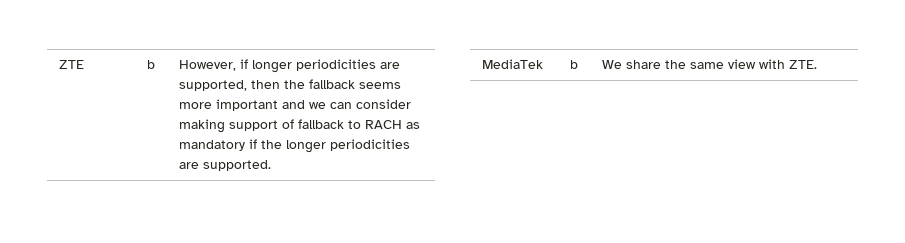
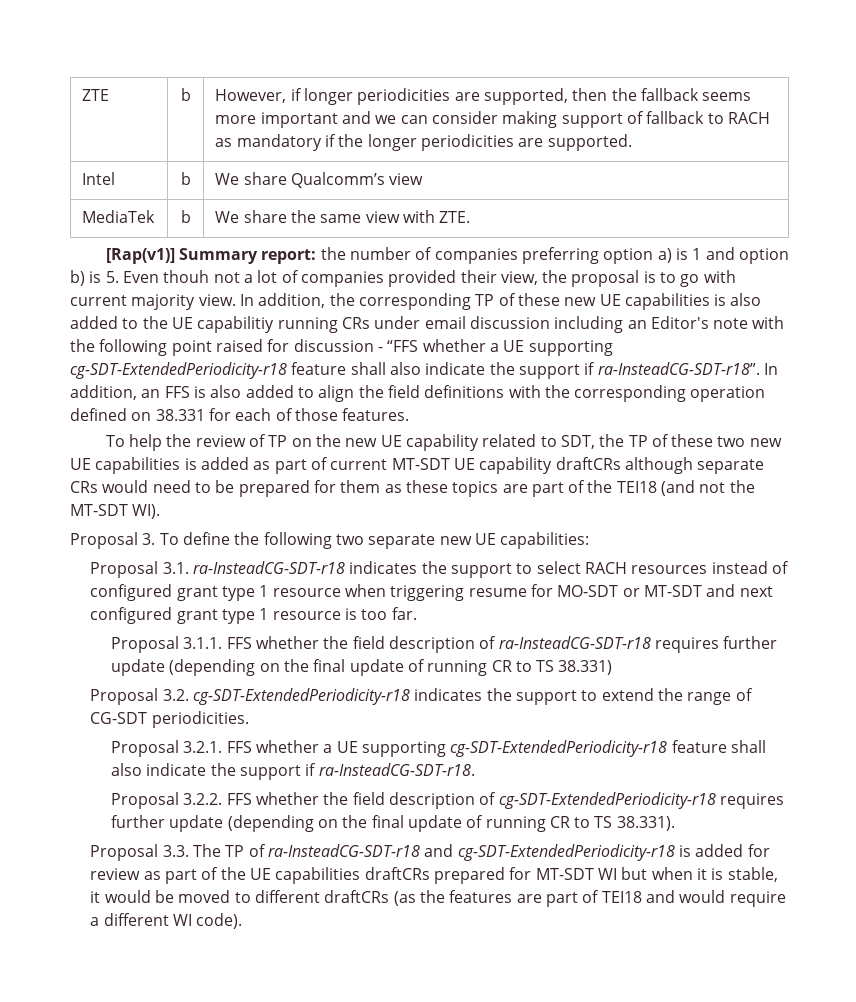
+ Intel | b | We share Qualcomm’s view
+ [Rap(v1)] Summary report: the number of companies preferring option a) is 1 and option b) is 5. Even thouh not a lot of companies provided their view, the proposal is to go with current majority view. In addition, the corresponding TP of these new UE capabilities is also added to the UE capabilitiy running CRs under email discussion including an Editor's note with the following point raised for discussion - “FFS whether a UE supporting cg-SDT-ExtendedPeriodicity-r18 feature shall also indicate the support if ra-InsteadCG-SDT-r18”. In addition, an FFS is also added to align the field definitions with the corresponding operation defined on 38.331 for each of those features.
+ To help the review of TP on the new UE capability related to SDT, the TP of these two new UE capabilities is added as part of current MT-SDT UE capability draftCRs although separate CRs would need to be prepared for them as these topics are part of the TEI18 (and not the MT-SDT WI).
+ Proposal 3. To define the following two separate new UE capabilities:
+ Proposal 3.1. ra-InsteadCG-SDT-r18 indicates the support to select RACH resources instead of configured grant type 1 resource when triggering resume for MO-SDT or MT-SDT and next configured grant type 1 resource is too far.
+ Proposal 3.1.1. FFS whether the field description of ra-InsteadCG-SDT-r18 requires further update (depending on the final update of running CR to TS 38.331)
+ Proposal 3.2. cg-SDT-ExtendedPeriodicity-r18 indicates the support to extend the range of CG-SDT periodicities.
+ Proposal 3.2.1. FFS whether a UE supporting cg-SDT-ExtendedPeriodicity-r18 feature shall also indicate the support if ra-InsteadCG-SDT-r18.
+ Proposal 3.2.2. FFS whether the field description of cg-SDT-ExtendedPeriodicity-r18 requires further update (depending on the final update of running CR to TS 38.331).
+ Proposal 3.3. The TP of ra-InsteadCG-SDT-r18 and cg-SDT-ExtendedPeriodicity-r18 is added for review as part of the UE capabilities draftCRs prepared for MT-SDT WI but when it is stable, it would be moved to different draftCRs (as the features are part of TEI18 and would require a different WI code).

